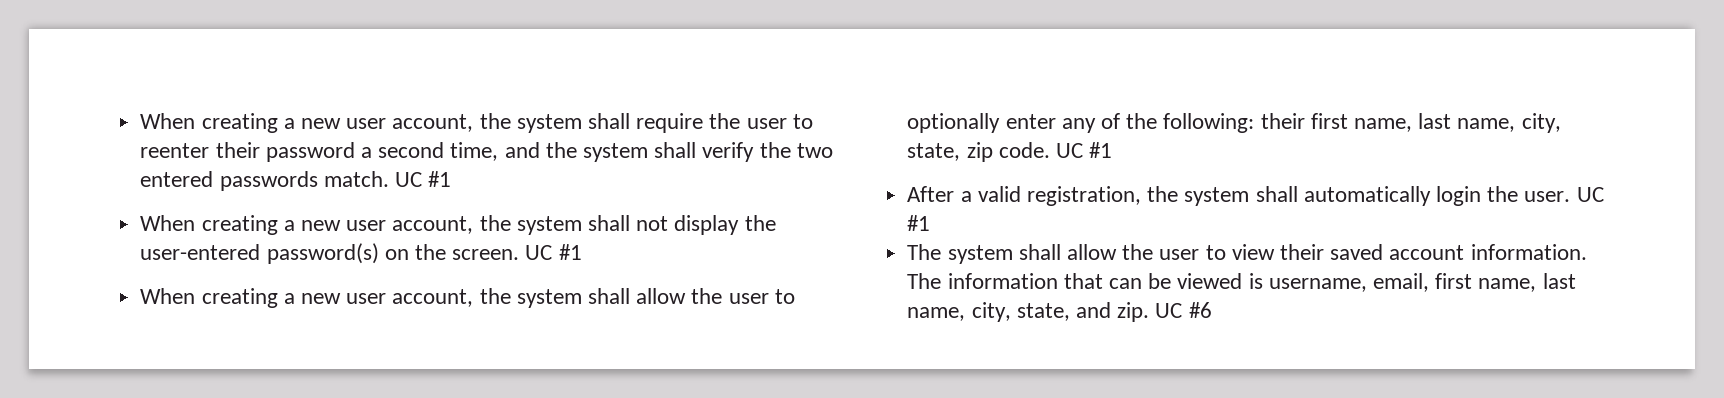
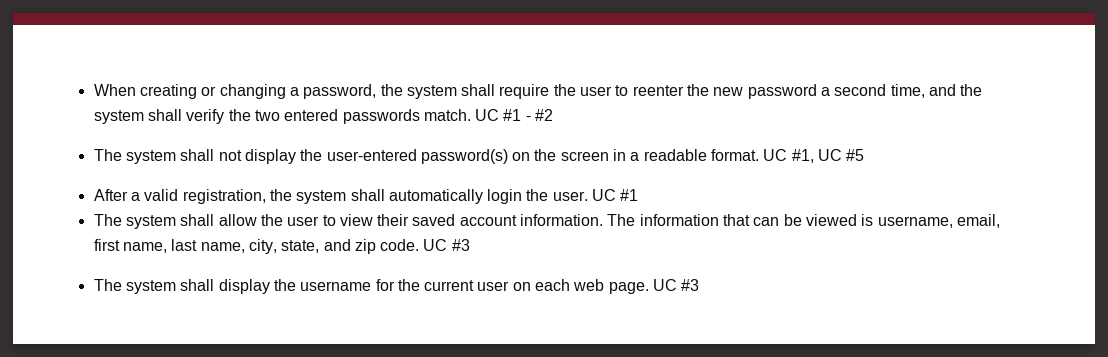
- When creating a new user account, the system shall require the user to reenter their password a second time, and the system shall verify the two entered passwords match. UC #1
- When creating a new user account, the system shall not display the user-entered password(s) on the screen. UC #1
- When creating a new user account, the system shall allow the user to optionally enter any of the following: their first name, last name, city, state, zip code. UC #1
+ When creating or changing a password, the system shall require the user to reenter the new password a second time, and the system shall verify the two entered passwords match. UC #1 - #2
+ The system shall not display the user-entered password(s) on the screen in a readable format. UC #1, UC #5
- The information that can be viewed is username, email, first name, last name, city, state, and zip. UC #6
+ The information that can be viewed is username, email, first name, last name, city, state, and zip code. UC #3
+ The system shall display the username for the current user on each web page. UC #3

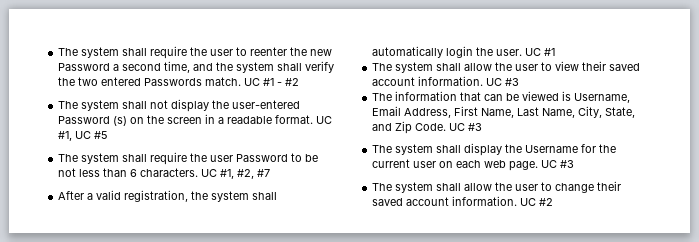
- When creating or changing a password, the system shall require the user to reenter the new password a second time, and the system shall verify the two entered passwords match.
+ The system shall require the user to reenter the new Password a second time, and the system shall verify the two entered Passwords match.
- The system shall not display the user-entered password(s) on the screen in a readable format.
+ The system shall not display the user-entered Password (s) on the screen in a readable format.
+ The system shall require the user Password to be not less than 6 characters. UC #1, #2, #7
- The system shall allow the user to view their saved account information. The information that can be viewed is username, email, first name, last name, city, state, and zip code.
+ The system shall allow the user to view their saved account information. UC #3
+ The information that can be viewed is Username, Email Address, First Name, Last Name, City, State, and Zip Code.
- The system shall display the username for the current user on each web page.
+ The system shall display the Username for the current user on each web page.
+ The system shall allow the user to change their saved account information. UC #2

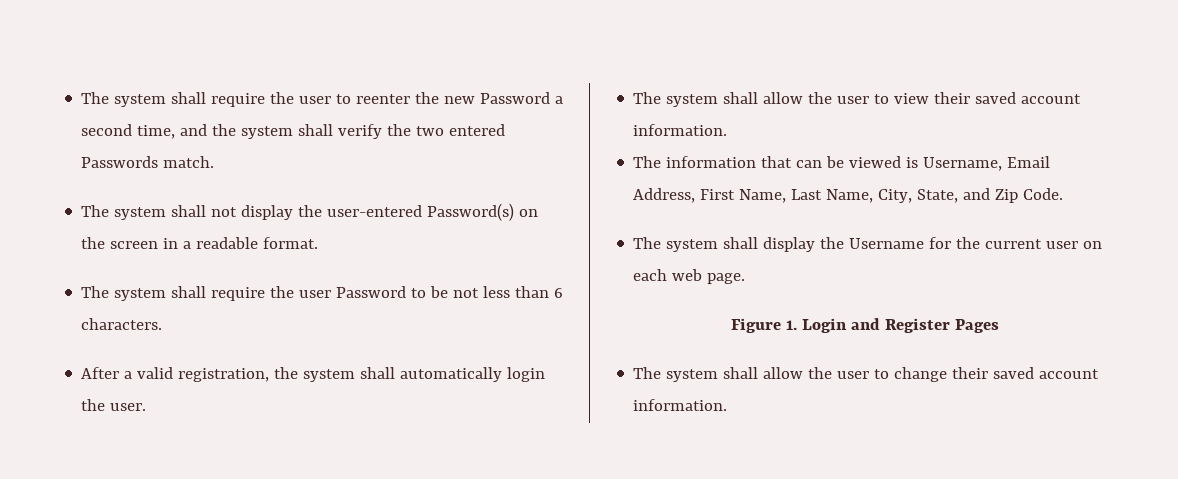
- UC #1 - #2
- The system shall not display the user-entered Password (s) on the screen in a readable format. UC #1, UC #5
+ The system shall not display the user-entered Password(s) on the screen in a readable format.
- UC #1, #2, #7
- After a valid registration, the system shall automatically login the user. UC #1
+ After a valid registration, the system shall automatically login the user.
- The system shall allow the user to view their saved account information. UC #3
+ The system shall allow the user to view their saved account information.
- The information that can be viewed is Username, Email Address, First Name, Last Name, City, State, and Zip Code. UC #3
+ The information that can be viewed is Username, Email Address, First Name, Last Name, City, State, and Zip Code.
- The system shall display the Username for the current user on each web page. UC #3
+ The system shall display the Username for the current user on each web page.
+ Figure 1. Login and Register Pages
- UC #2

